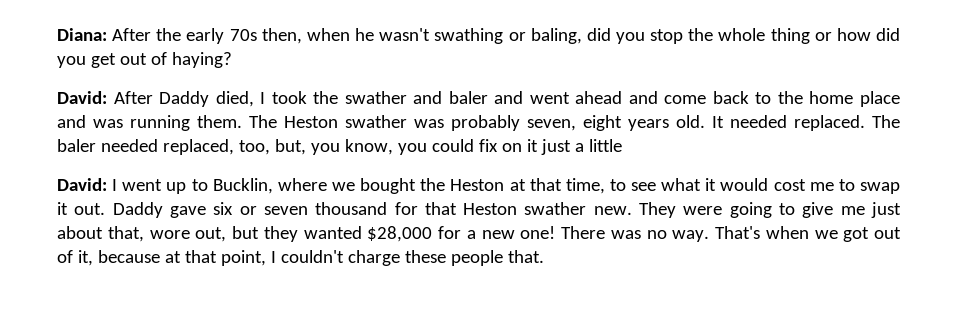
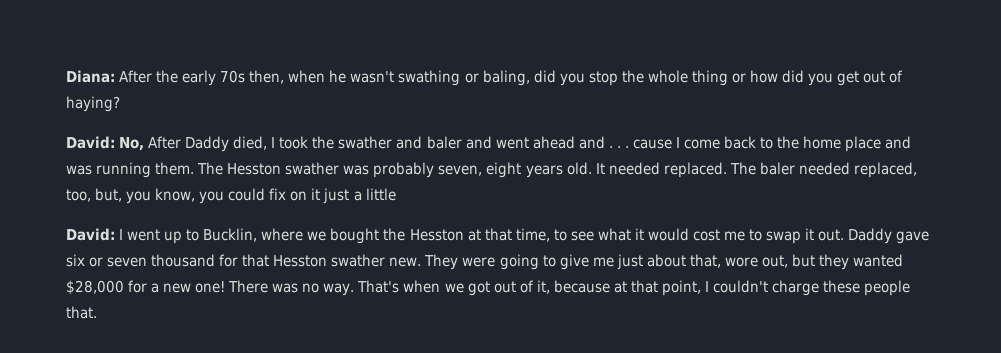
- David: After Daddy died, I took the swather and baler and went ahead and come back to the home place and was running them.
+ David: No, After Daddy died, I took the swather and baler and went ahead and . . . cause I come back to the home place and was running them.
- The Heston swather was probably seven, eight years old.
+ The Hesston swather was probably seven, eight years old.
- David: I went up to Bucklin, where we bought the Heston at that time, to see what it would cost me to swap it out.
+ David: I went up to Bucklin, where we bought the Hesston at that time, to see what it would cost me to swap it out.
- Daddy gave six or seven thousand for that Heston swather new.
+ Daddy gave six or seven thousand for that Hesston swather new.

